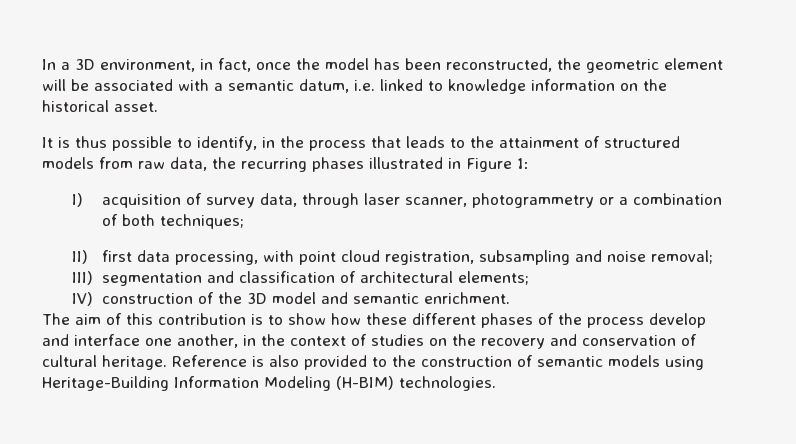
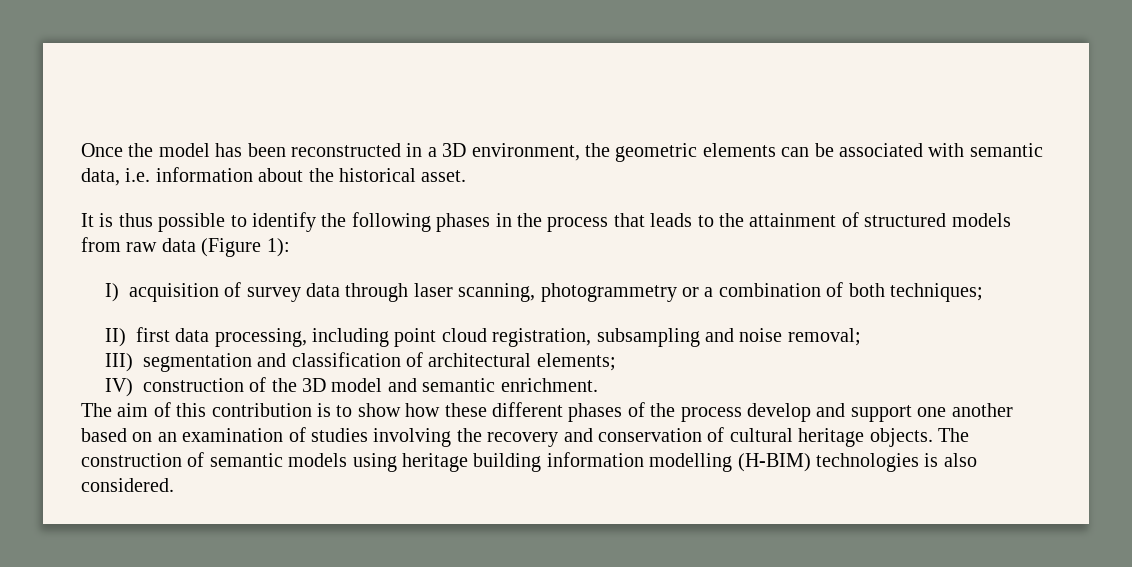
- In a 3D environment, in fact, once the model has been reconstructed, the geometric element will be associated with a semantic datum, i.e. linked to knowledge information on the historical asset.
+ Once the model has been reconstructed in a 3D environment, the geometric elements can be associated with semantic data, i.e. information about the historical asset.
- It is thus possible to identify, in the process that leads to the attainment of structured models from raw data, the recurring phases illustrated in Figure 1:
+ It is thus possible to identify the following phases in the process that leads to the attainment of structured models from raw data (Figure 1):
- I) acquisition of survey data, through laser scanner, photogrammetry or a combination of both techniques;
+ I) acquisition of survey data through laser scanning, photogrammetry or a combination of both techniques;
- II) first data processing, with point cloud registration, subsampling and noise removal;
+ II) first data processing, including point cloud registration, subsampling and noise removal;
- The aim of this contribution is to show how these different phases of the process develop and interface one another, in the context of studies on the recovery and conservation of cultural heritage. Reference is also provided to the construction of semantic models using Heritage-Building Information Modeling (H-BIM) technologies.
+ The aim of this contribution is to show how these different phases of the process develop and support one another based on an examination of studies involving the recovery and conservation of cultural heritage objects. The construction of semantic models using heritage building information modelling (H-BIM) technologies is also considered.

